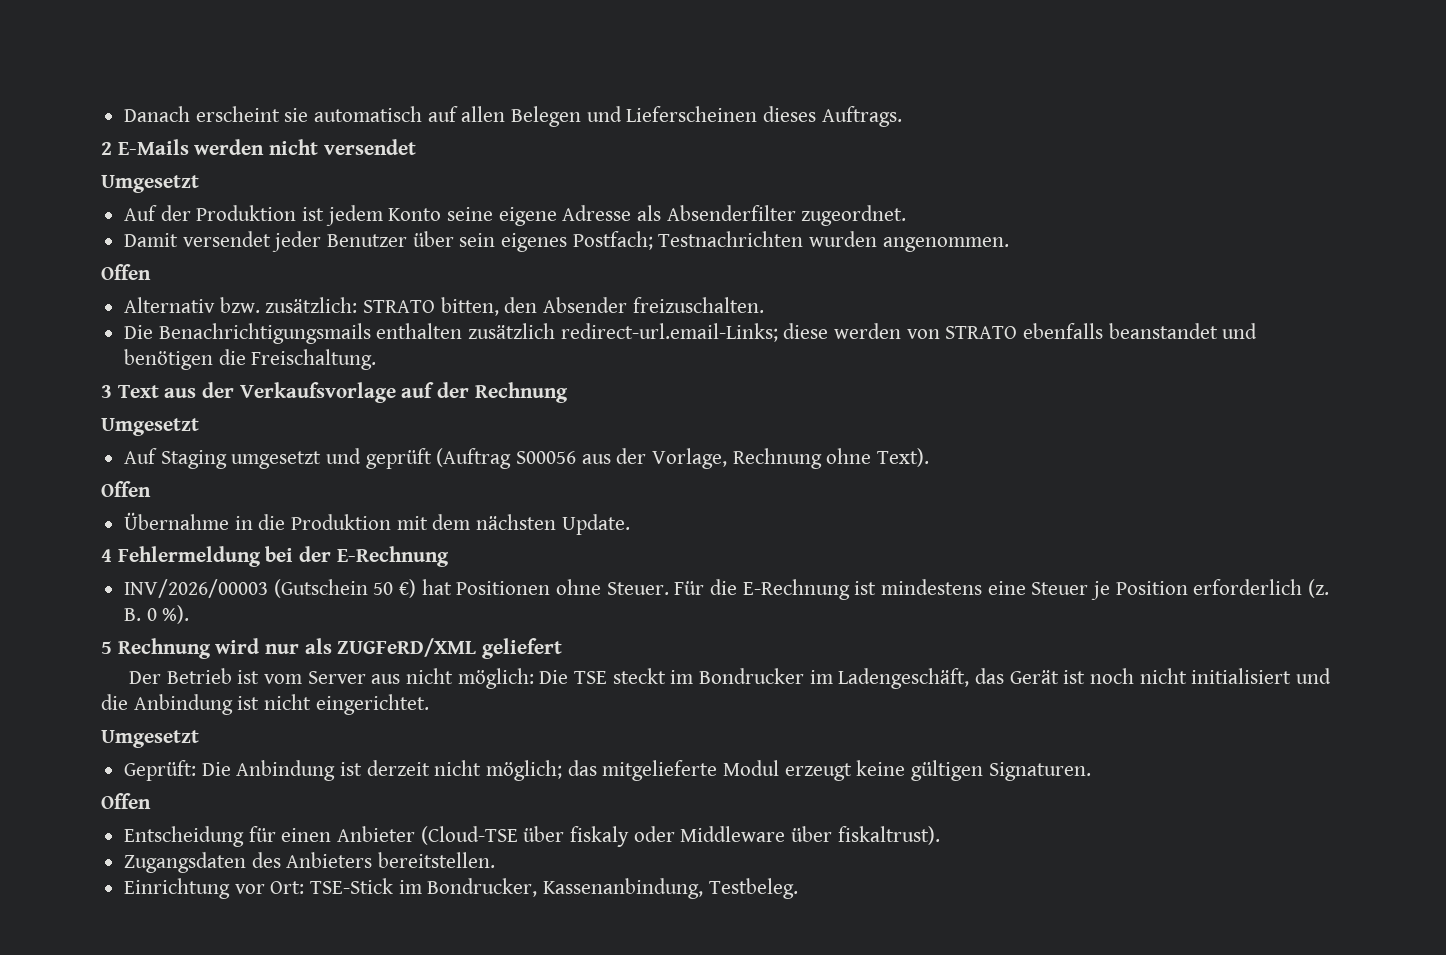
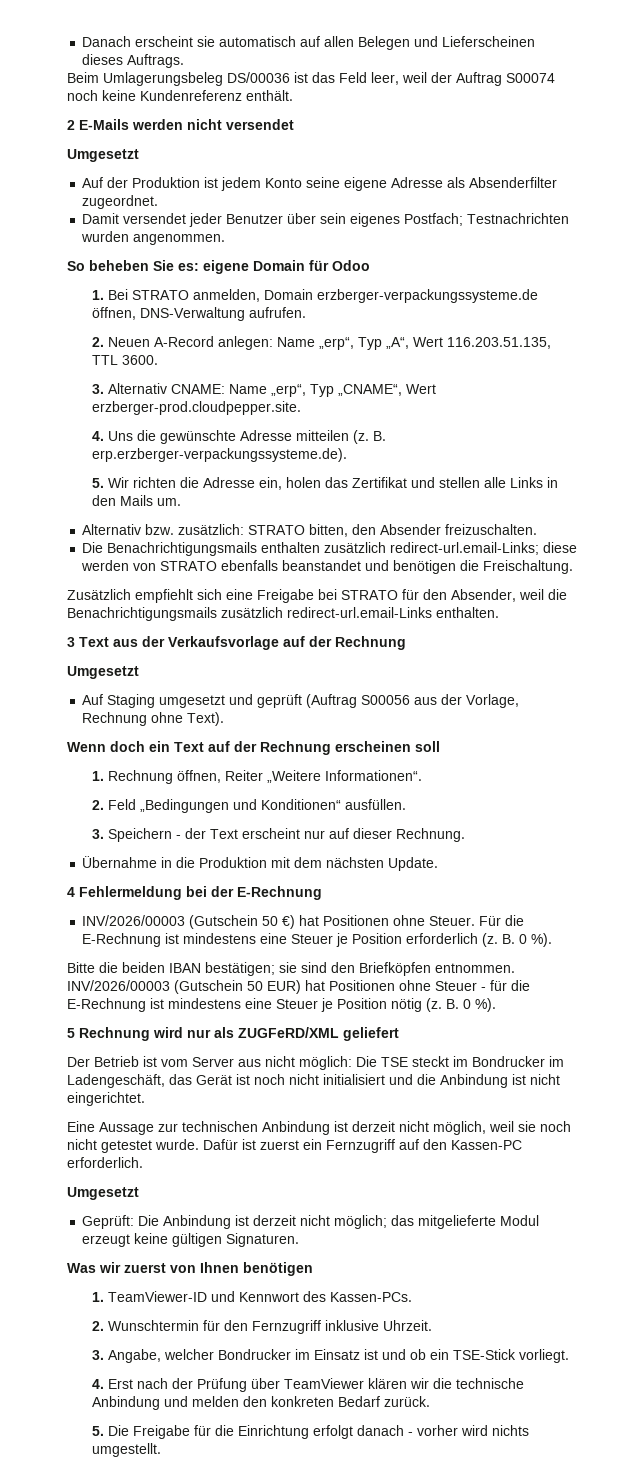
+ Beim Umlagerungsbeleg DS/00036 ist das Feld leer, weil der Auftrag S00074 noch keine Kundenreferenz enthält.
  Damit versendet jeder Benutzer über sein eigenes Postfach; Testnachrichten wurden angenommen.
- Offen
+ So beheben Sie es: eigene Domain für Odoo
+ 1. Bei STRATO anmelden, Domain erzberger-verpackungssysteme.de öffnen, DNS-Verwaltung aufrufen.
+ 2. Neuen A-Record anlegen: Name „erp“, Typ „A“, Wert 116.203.51.135, TTL 3600.
+ 3. Alternativ CNAME: Name „erp“, Typ „CNAME“, Wert erzberger-prod.cloudpepper.site.
+ 4. Uns die gewünschte Adresse mitteilen (z. B. erp.erzberger-verpackungssysteme.de).
+ 5. Wir richten die Adresse ein, holen das Zertifikat und stellen alle Links in den Mails um.
+ Zusätzlich empfiehlt sich eine Freigabe bei STRATO für den Absender, weil die Benachrichtigungsmails zusätzlich redirect-url.email-Links enthalten.
  Auf Staging umgesetzt und geprüft (Auftrag S00056 aus der Vorlage, Rechnung ohne Text).
- Offen
+ Wenn doch ein Text auf der Rechnung erscheinen soll
+ 1. Rechnung öffnen, Reiter „Weitere Informationen“.
+ 2. Feld „Bedingungen und Konditionen“ ausfüllen.
+ 3. Speichern - der Text erscheint nur auf dieser Rechnung.
+ Bitte die beiden IBAN bestätigen; sie sind den Briefköpfen entnommen. INV/2026/00003 (Gutschein 50 EUR) hat Positionen ohne Steuer - für die E-Rechnung ist mindestens eine Steuer je Position nötig (z. B. 0 %).
+ Eine Aussage zur technischen Anbindung ist derzeit nicht möglich, weil sie noch nicht getestet wurde. Dafür ist zuerst ein Fernzugriff auf den Kassen-PC erforderlich.
  Geprüft: Die Anbindung ist derzeit nicht möglich; das mitgelieferte Modul erzeugt keine gültigen Signaturen.
- Offen
- Entscheidung für einen Anbieter (Cloud-TSE über fiskaly oder Middleware über fiskaltrust).
- Zugangsdaten des Anbieters bereitstellen.
- Einrichtung vor Ort: TSE-Stick im Bondrucker, Kassenanbindung, Testbeleg.
+ Was wir zuerst von Ihnen benötigen
+ 1. TeamViewer-ID und Kennwort des Kassen-PCs.
+ 2. Wunschtermin für den Fernzugriff inklusive Uhrzeit.
+ 3. Angabe, welcher Bondrucker im Einsatz ist und ob ein TSE-Stick vorliegt.
+ 4. Erst nach der Prüfung über TeamViewer klären wir die technische Anbindung und melden den konkreten Bedarf zurück.
+ 5. Die Freigabe für die Einrichtung erfolgt danach - vorher wird nichts umgestellt.

